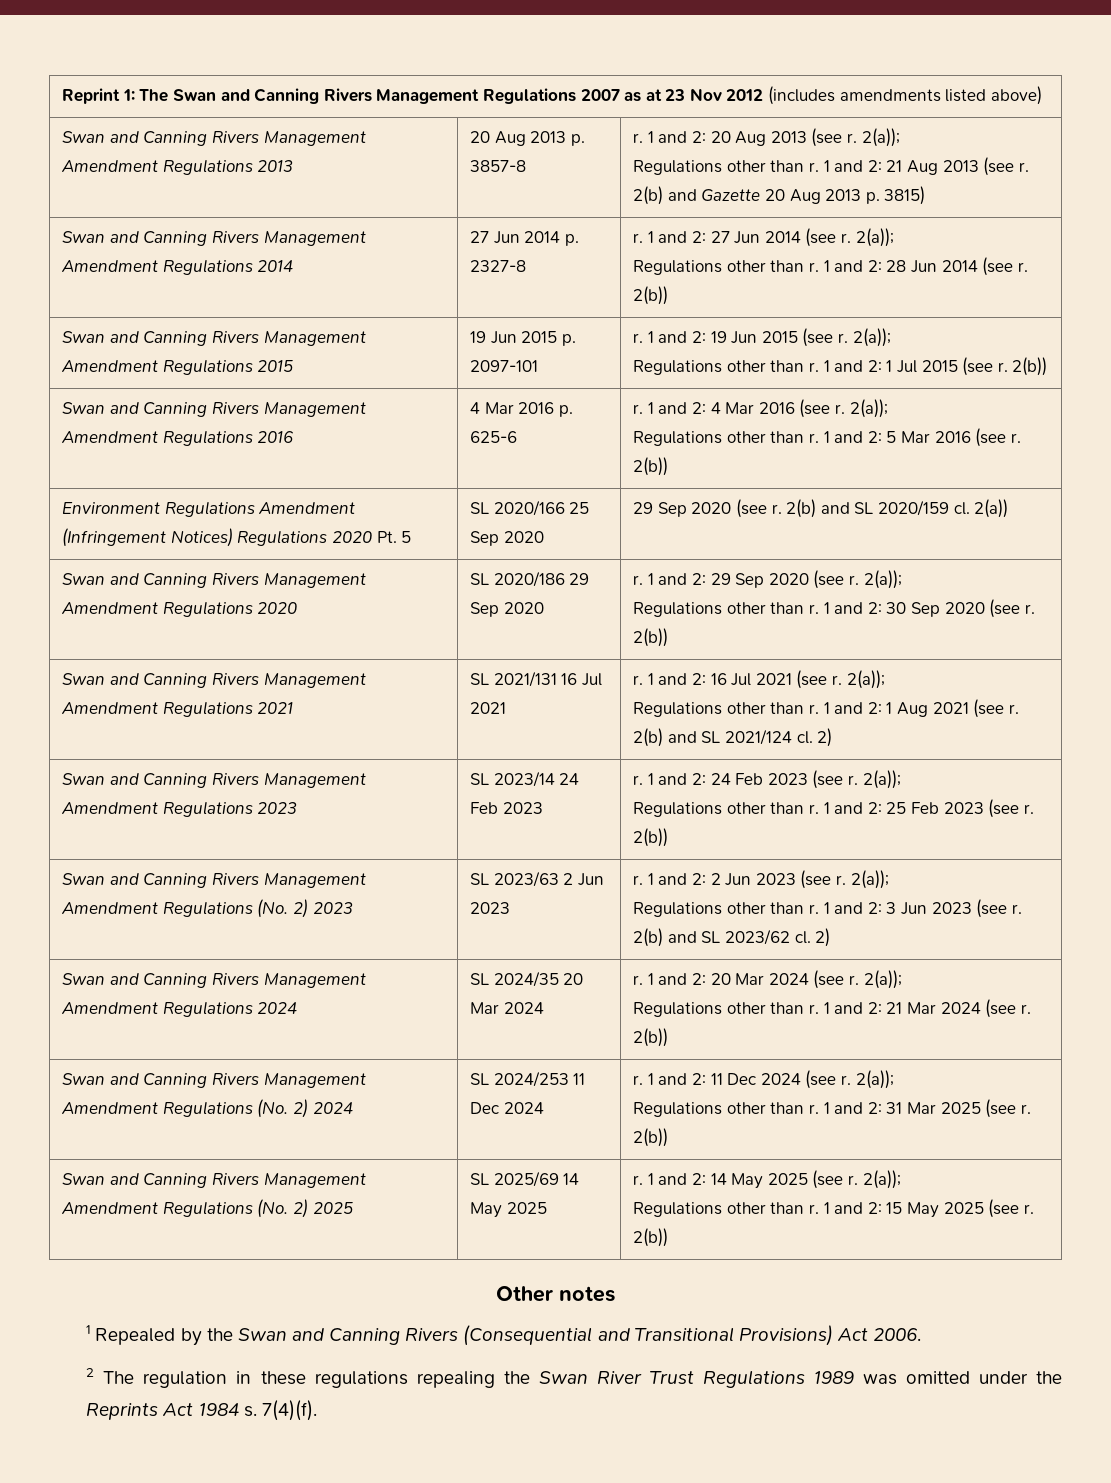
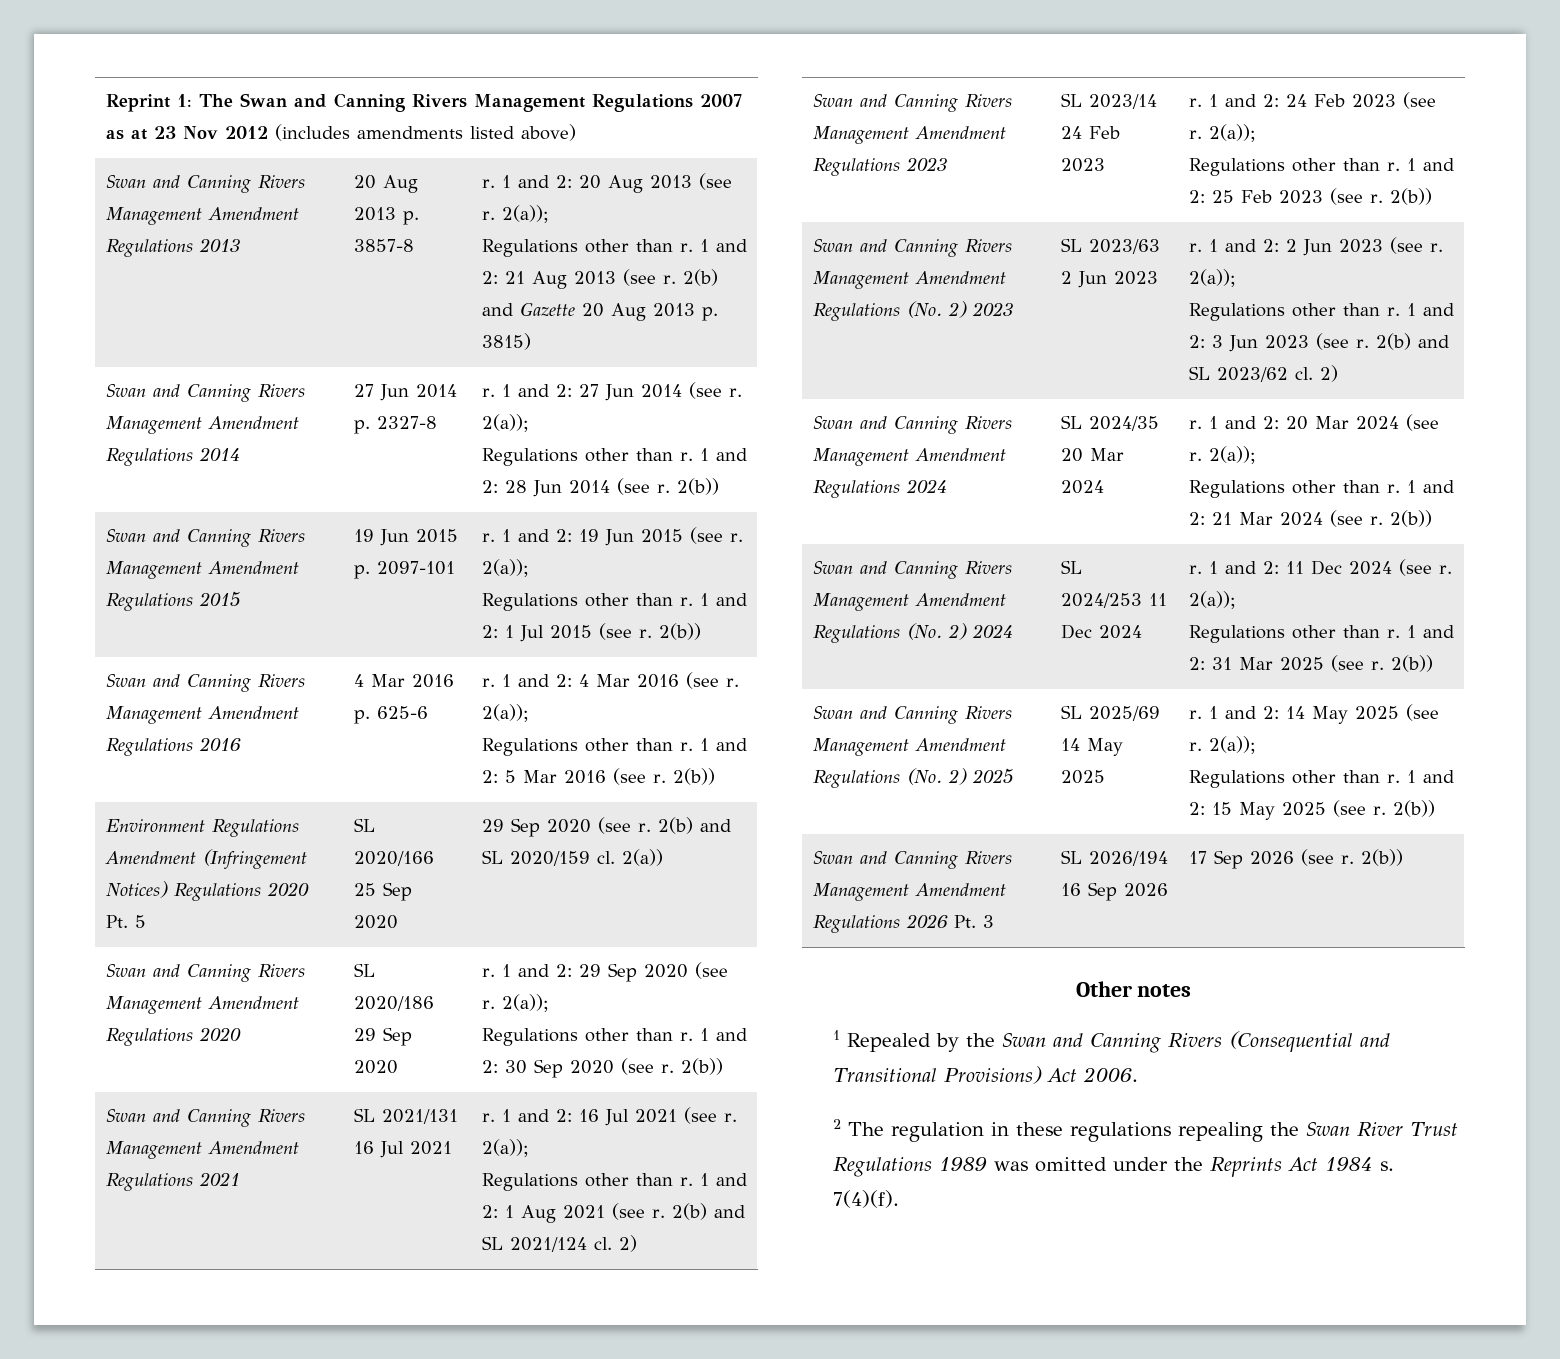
+ Swan and Canning Rivers Management Amendment Regulations 2026 Pt. 3 | SL 2026/194 16 Sep 2026 | 17 Sep 2026 (see r. 2(b))

